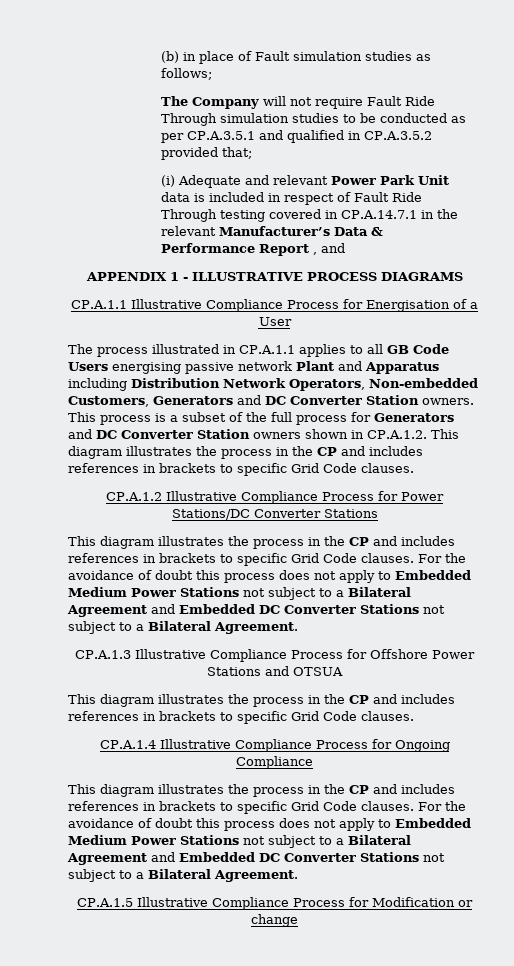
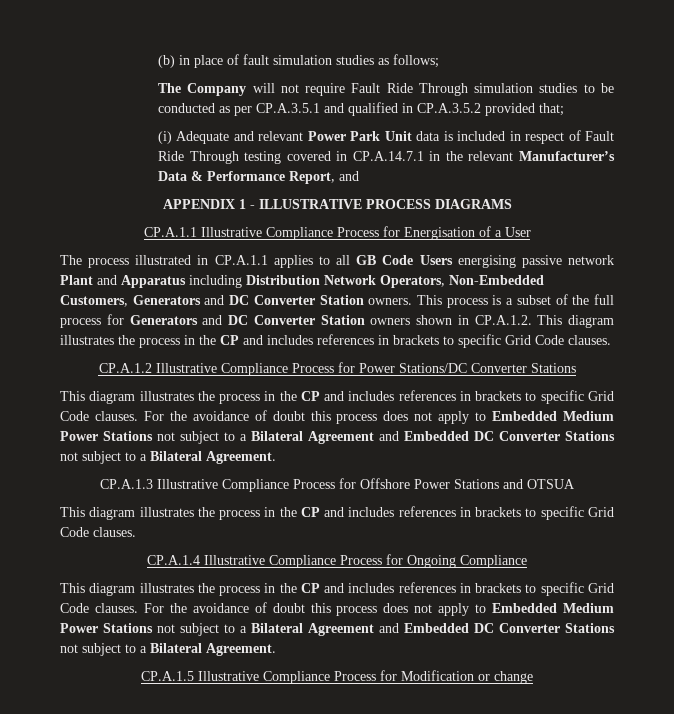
- (b) in place of Fault simulation studies as follows;
+ (b) in place of fault simulation studies as follows;
- (i) Adequate and relevant Power Park Unit data is included in respect of Fault Ride Through testing covered in CP.A.14.7.1 in the relevant Manufacturer’s Data & Performance Report , and
+ (i) Adequate and relevant Power Park Unit data is included in respect of Fault Ride Through testing covered in CP.A.14.7.1 in the relevant Manufacturer’s Data & Performance Report, and
- The process illustrated in CP.A.1.1 applies to all GB Code Users energising passive network Plant and Apparatus including Distribution Network Operators, Non-embedded Customers, Generators and DC Converter Station owners.
+ The process illustrated in CP.A.1.1 applies to all GB Code Users energising passive network Plant and Apparatus including Distribution Network Operators, Non-Embedded Customers, Generators and DC Converter Station owners.

